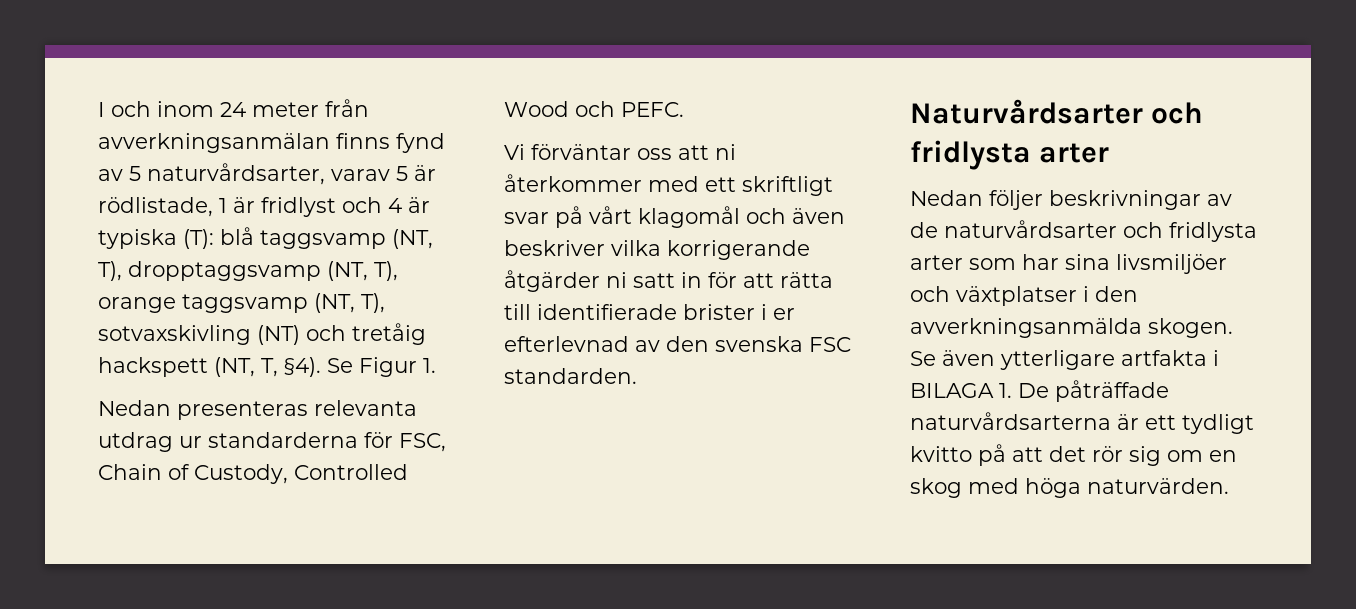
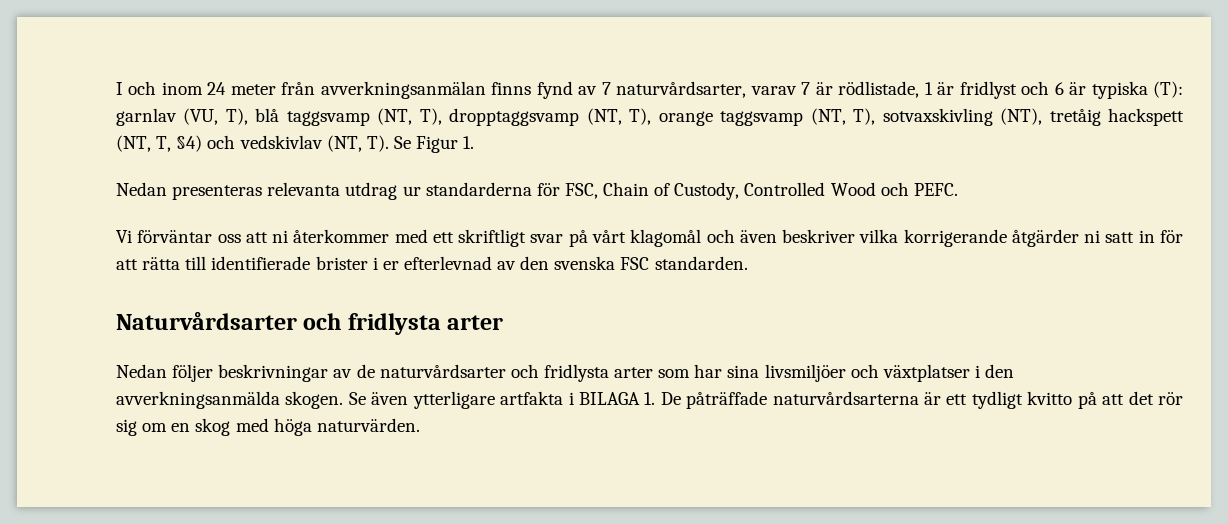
- I och inom 24 meter från avverkningsanmälan finns fynd av 5 naturvårdsarter, varav 5 är rödlistade, 1 är fridlyst och 4 är typiska (T): blå taggsvamp (NT, T), dropptaggsvamp (NT, T), orange taggsvamp (NT, T), sotvaxskivling (NT) och tretåig hackspett (NT, T, §4). Se Figur 1.
+ I och inom 24 meter från avverkningsanmälan finns fynd av 7 naturvårdsarter, varav 7 är rödlistade, 1 är fridlyst och 6 är typiska (T): garnlav (VU, T), blå taggsvamp (NT, T), dropptaggsvamp (NT, T), orange taggsvamp (NT, T), sotvaxskivling (NT), tretåig hackspett (NT, T, §4) och vedskivlav (NT, T). Se Figur 1.

